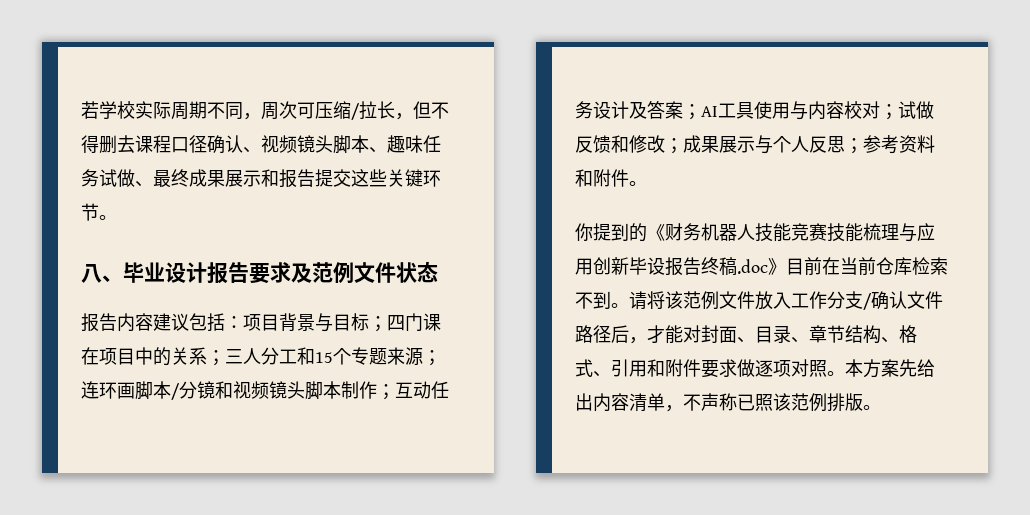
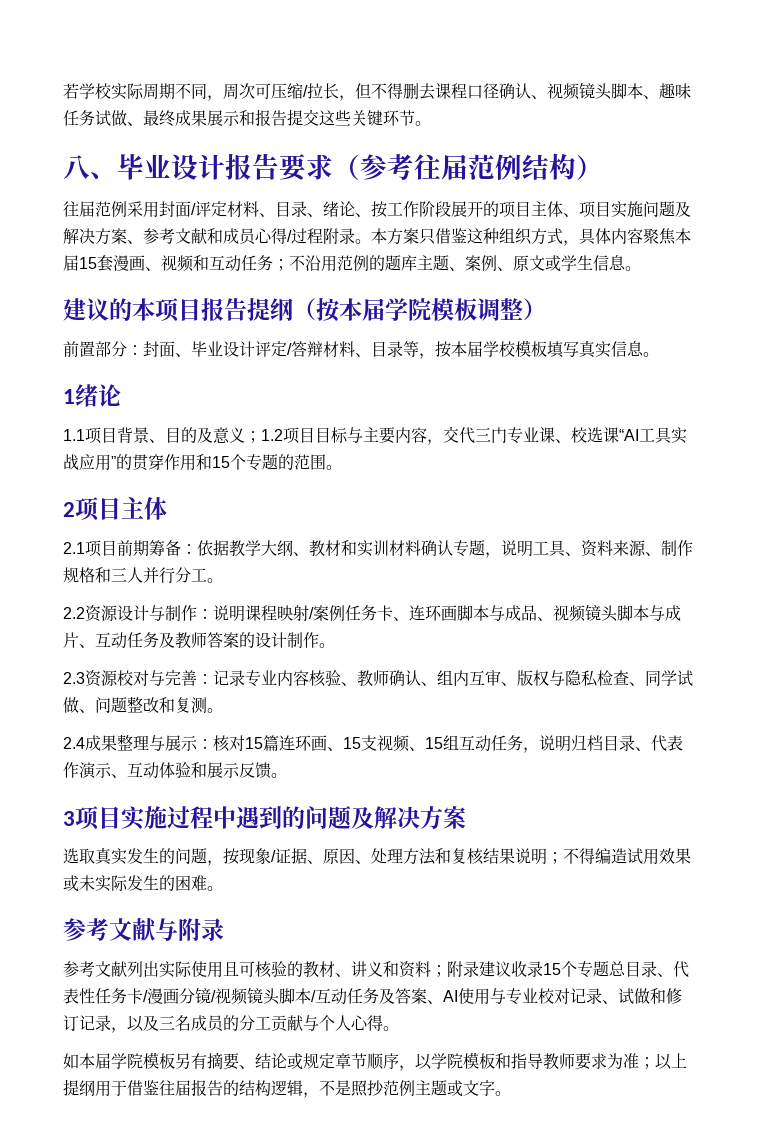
- 八、毕业设计报告要求及范例文件状态
- 报告内容建议包括：项目背景与目标；四门课在项目中的关系；三人分工和15个专题来源；连环画脚本/分镜和视频镜头脚本制作；互动任务设计及答案；AI工具使用与内容校对；试做反馈和修改；成果展示与个人反思；参考资料和附件。
- 你提到的《财务机器人技能竞赛技能梳理与应用创新毕设报告终稿.doc》目前在当前仓库检索不到。请将该范例文件放入工作分支/确认文件路径后，才能对封面、目录、章节结构、格式、引用和附件要求做逐项对照。本方案先给出内容清单，不声称已照该范例排版。
+ 八、毕业设计报告要求（参考往届范例结构）
+ 往届范例采用封面/评定材料、目录、绪论、按工作阶段展开的项目主体、项目实施问题及解决方案、参考文献和成员心得/过程附录。本方案只借鉴这种组织方式，具体内容聚焦本届15套漫画、视频和互动任务；不沿用范例的题库主题、案例、原文或学生信息。
+ 建议的本项目报告提纲（按本届学院模板调整）
+ 前置部分：封面、毕业设计评定/答辩材料、目录等，按本届学校模板填写真实信息。
+ 1绪论
+ 1.1项目背景、目的及意义；1.2项目目标与主要内容，交代三门专业课、校选课“AI工具实战应用”的贯穿作用和15个专题的范围。
+ 2项目主体
+ 2.1项目前期筹备：依据教学大纲、教材和实训材料确认专题，说明工具、资料来源、制作规格和三人并行分工。
+ 2.2资源设计与制作：说明课程映射/案例任务卡、连环画脚本与成品、视频镜头脚本与成片、互动任务及教师答案的设计制作。
+ 2.3资源校对与完善：记录专业内容核验、教师确认、组内互审、版权与隐私检查、同学试做、问题整改和复测。
+ 2.4成果整理与展示：核对15篇连环画、15支视频、15组互动任务，说明归档目录、代表作演示、互动体验和展示反馈。
+ 3项目实施过程中遇到的问题及解决方案
+ 选取真实发生的问题，按现象/证据、原因、处理方法和复核结果说明；不得编造试用效果或未实际发生的困难。
+ 参考文献与附录
+ 参考文献列出实际使用且可核验的教材、讲义和资料；附录建议收录15个专题总目录、代表性任务卡/漫画分镜/视频镜头脚本/互动任务及答案、AI使用与专业校对记录、试做和修订记录，以及三名成员的分工贡献与个人心得。
+ 如本届学院模板另有摘要、结论或规定章节顺序，以学院模板和指导教师要求为准；以上提纲用于借鉴往届报告的结构逻辑，不是照抄范例主题或文字。

